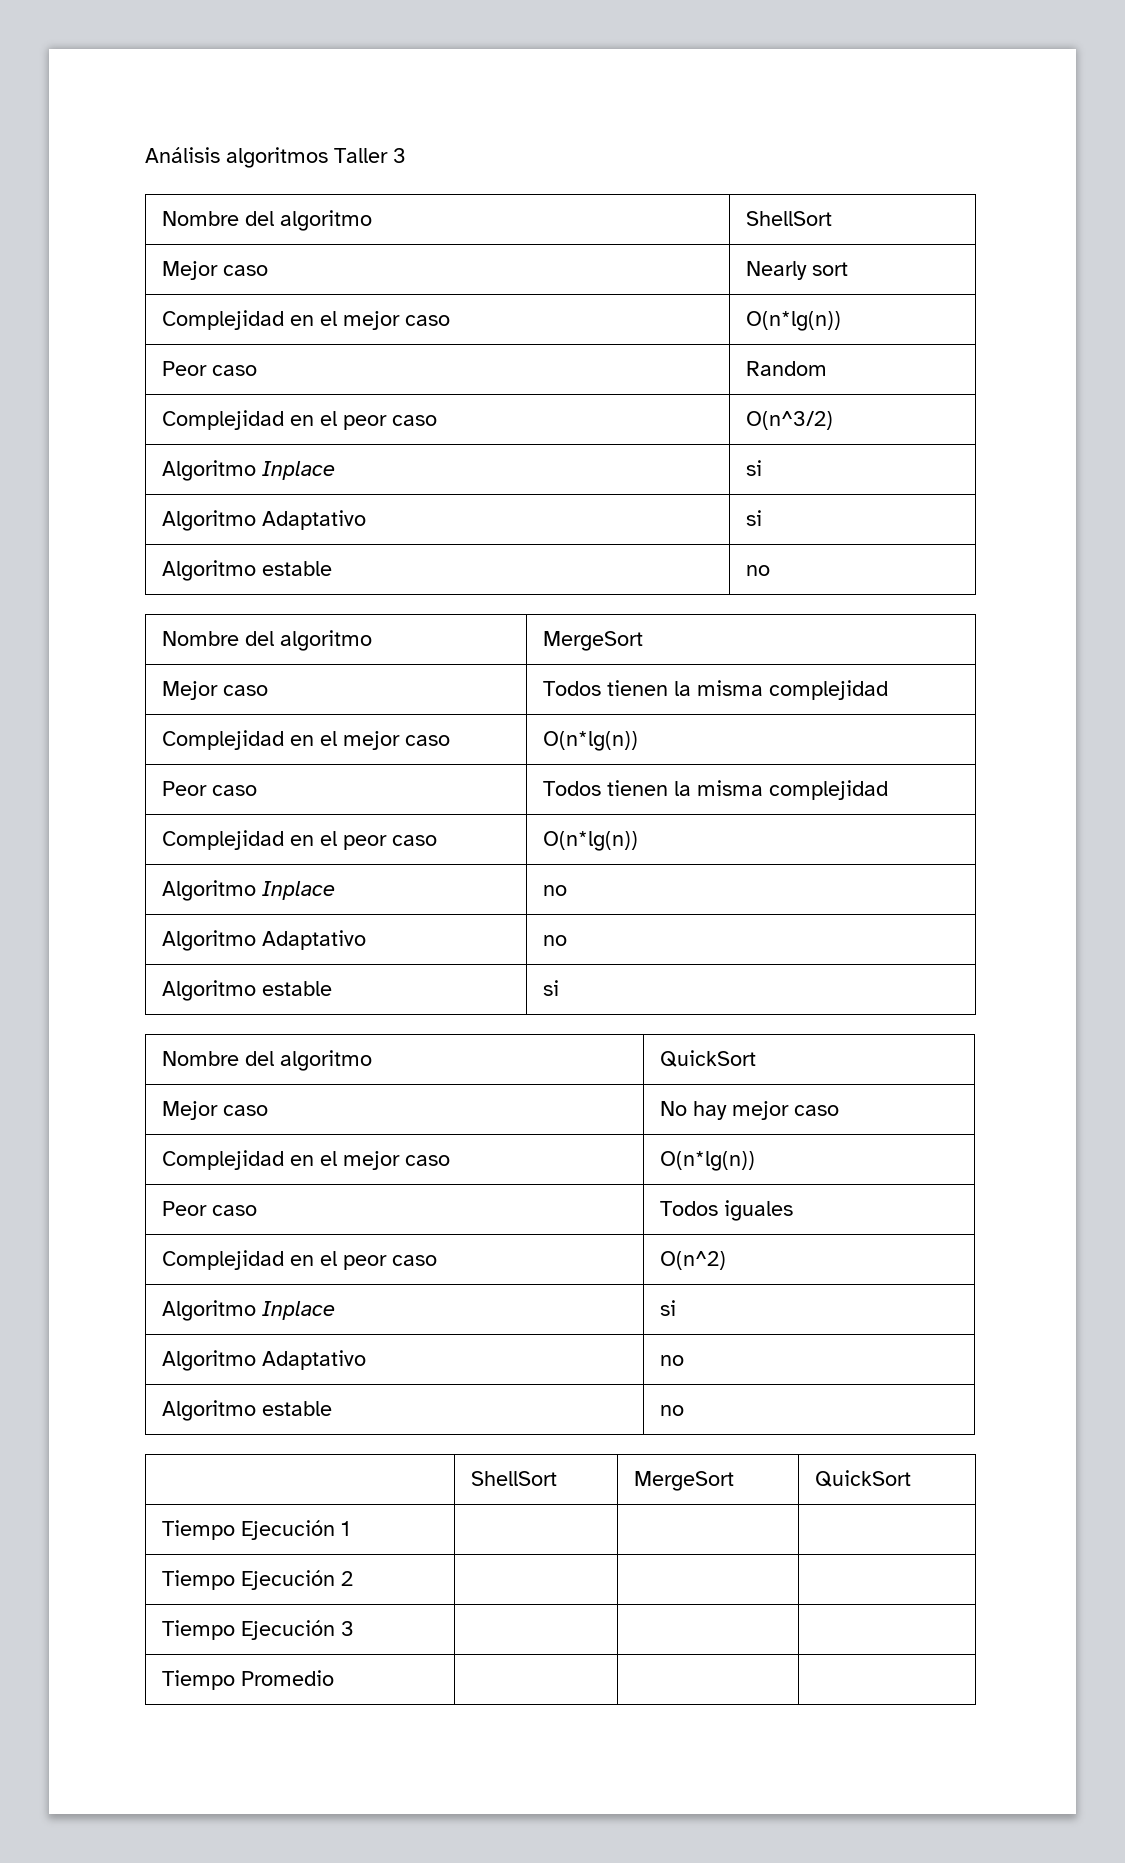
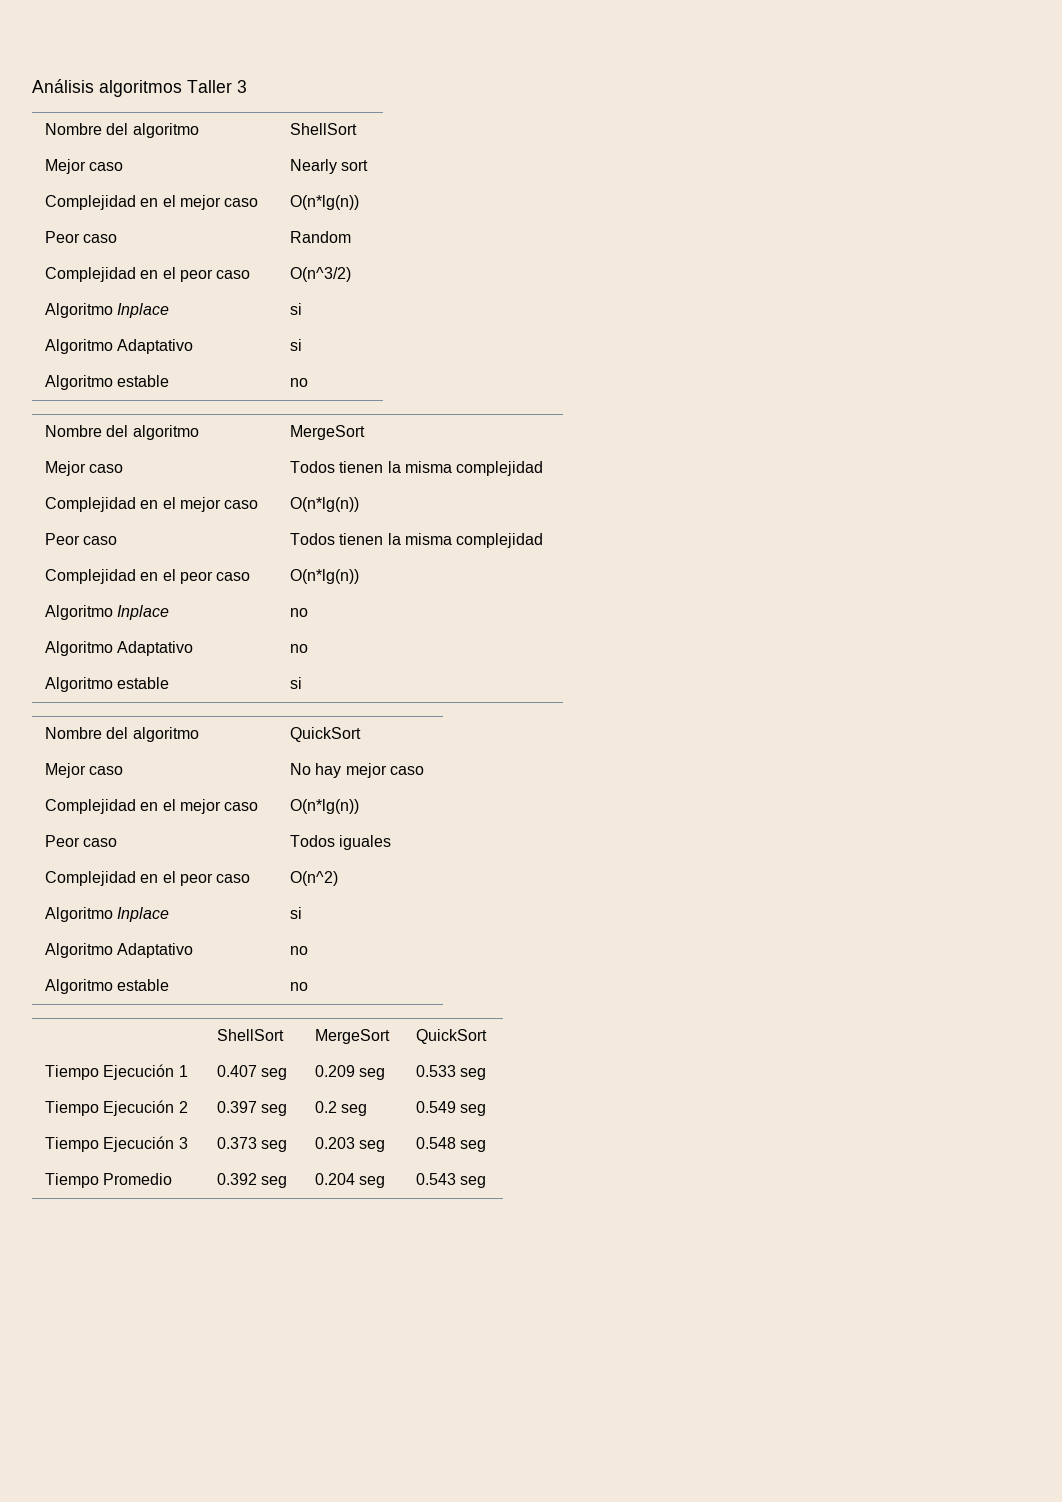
- Tiempo Ejecución 1 | | |
- Tiempo Ejecución 2 | | |
- Tiempo Ejecución 3 | | |
- Tiempo Promedio | | |
+ Tiempo Ejecución 1 | 0.407 seg | 0.209 seg | 0.533 seg
+ Tiempo Ejecución 2 | 0.397 seg | 0.2 seg | 0.549 seg
+ Tiempo Ejecución 3 | 0.373 seg | 0.203 seg | 0.548 seg
+ Tiempo Promedio | 0.392 seg | 0.204 seg | 0.543 seg

